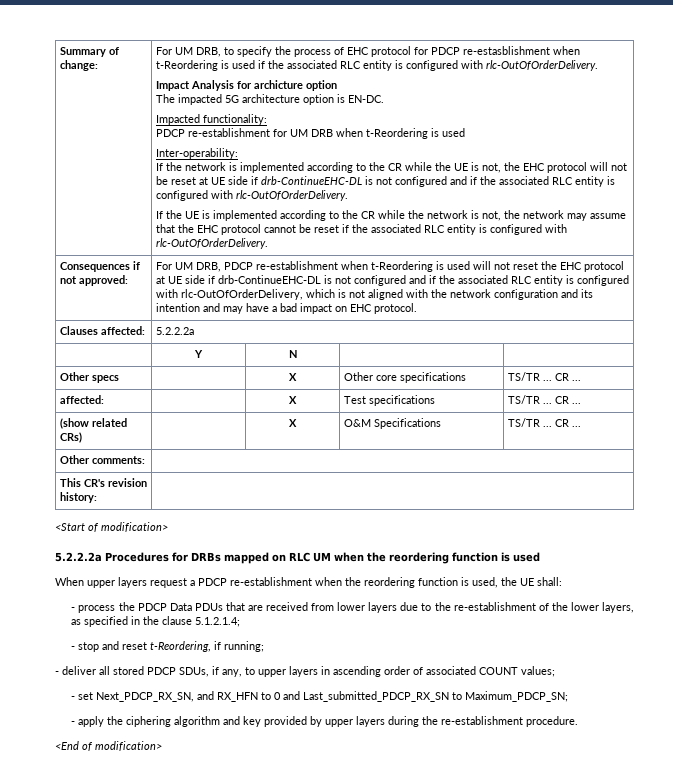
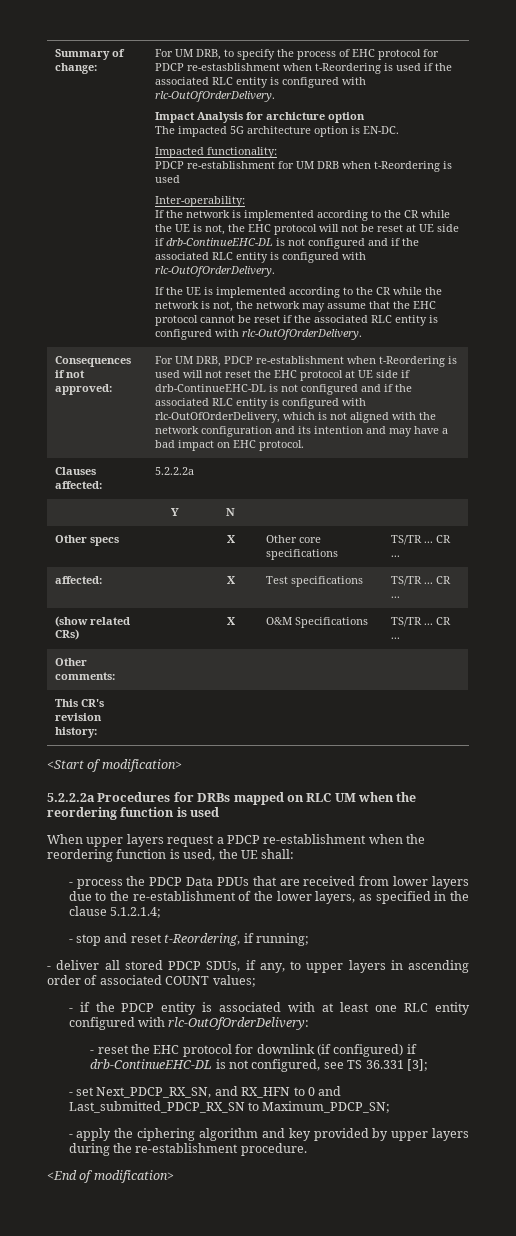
+ - if the PDCP entity is associated with at least one RLC entity configured with rlc-OutOfOrderDelivery:
+ - reset the EHC protocol for downlink (if configured) if drb-ContinueEHC-DL is not configured, see TS 36.331 [3];

